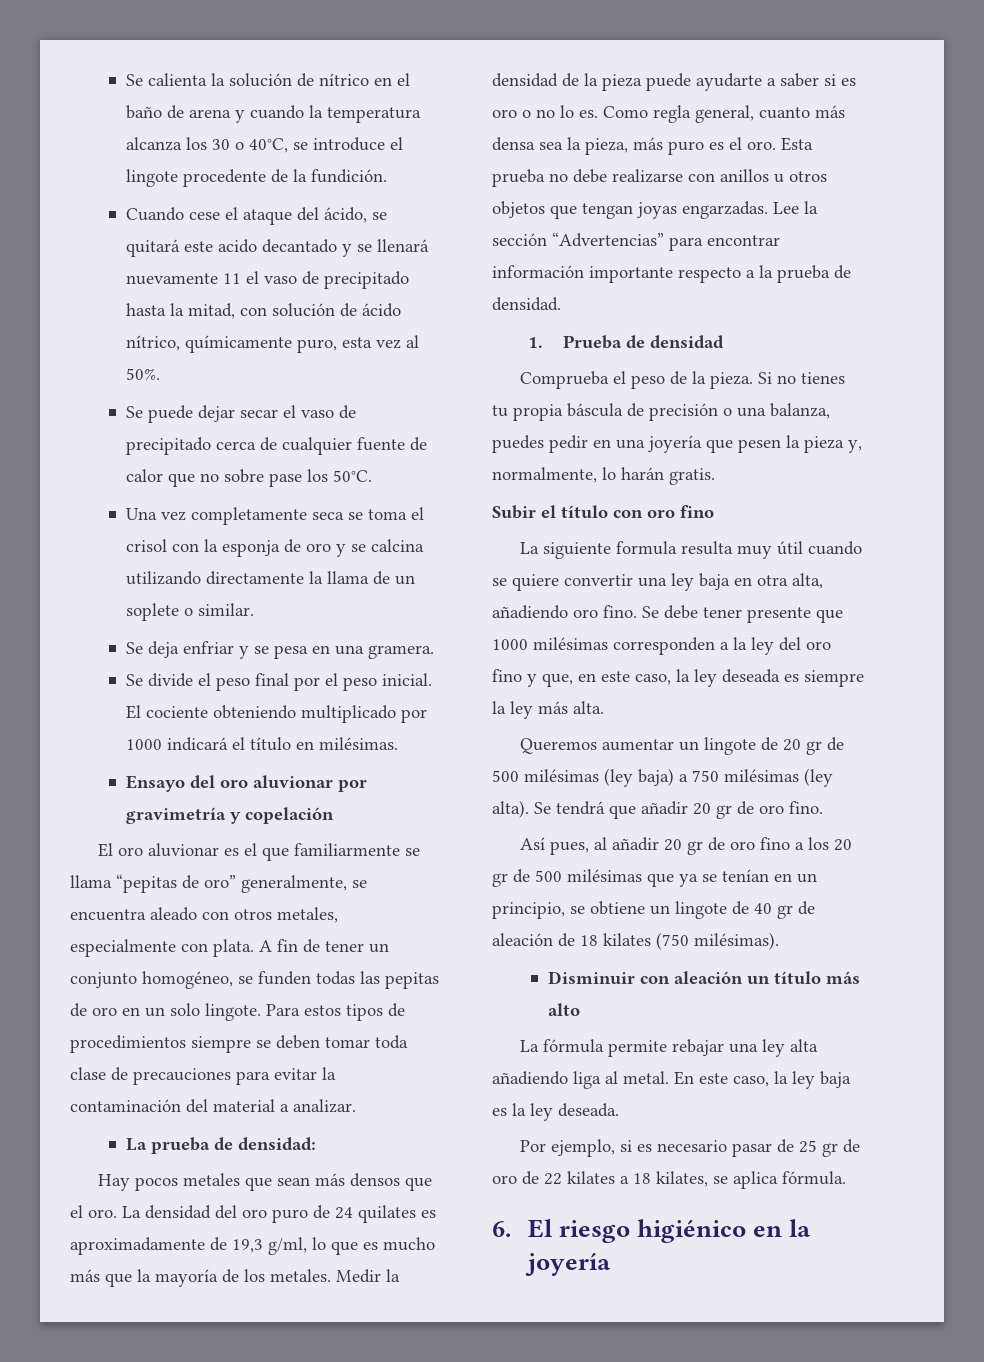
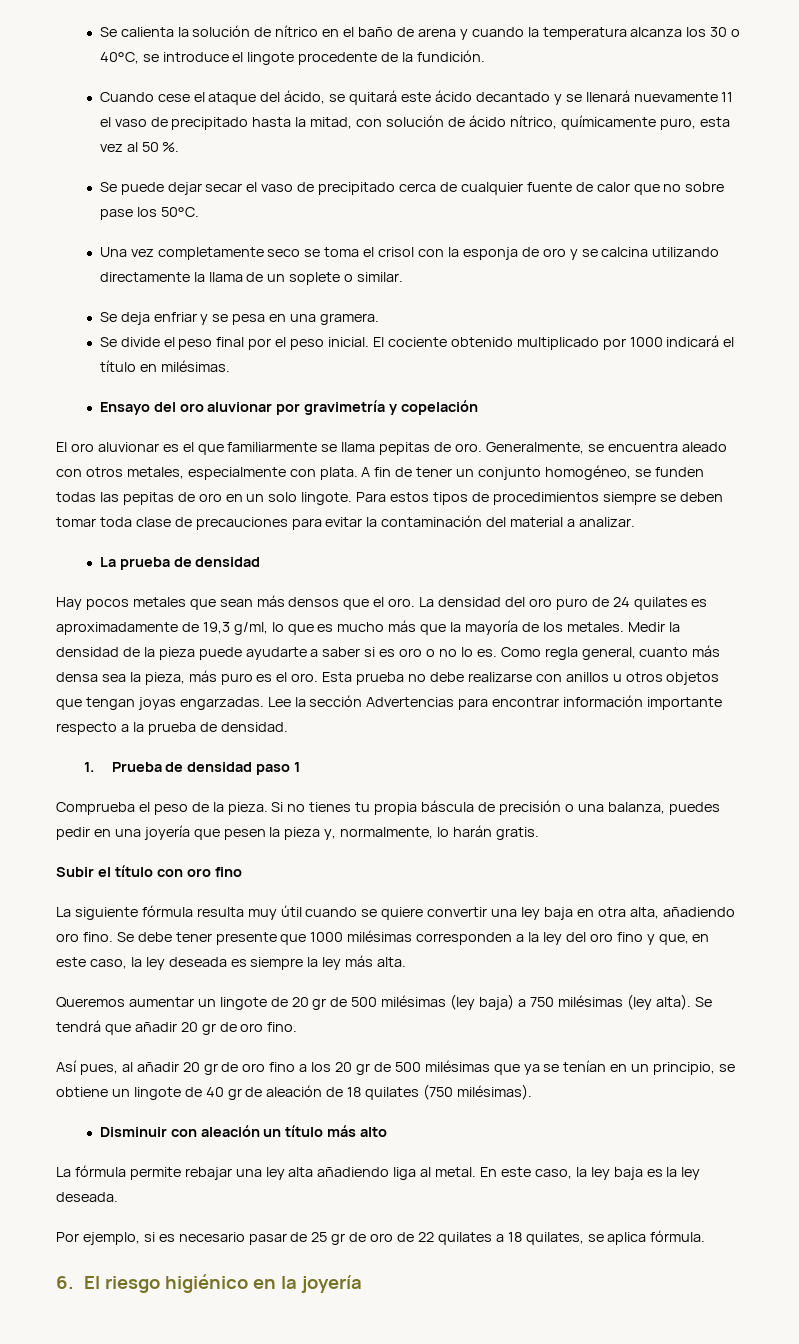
- Cuando cese el ataque del ácido, se quitará este acido decantado y se llenará nuevamente 11 el vaso de precipitado hasta la mitad, con solución de ácido nítrico, químicamente puro, esta vez al 50%.
+ Cuando cese el ataque del ácido, se quitará este ácido decantado y se llenará nuevamente 11 el vaso de precipitado hasta la mitad, con solución de ácido nítrico, químicamente puro, esta vez al 50 %.
- Una vez completamente seca se toma el crisol con la esponja de oro y se calcina utilizando directamente la llama de un soplete o similar.
+ Una vez completamente seco se toma el crisol con la esponja de oro y se calcina utilizando directamente la llama de un soplete o similar.
- El cociente obteniendo multiplicado por 1000 indicará el título en milésimas.
+ El cociente obtenido multiplicado por 1000 indicará el título en milésimas.
- El oro aluvionar es el que familiarmente se llama “pepitas de oro” generalmente, se encuentra aleado con otros metales, especialmente con plata.
+ El oro aluvionar es el que familiarmente se llama pepitas de oro. Generalmente, se encuentra aleado con otros metales, especialmente con plata.
- La prueba de densidad:
+ La prueba de densidad
- Lee la sección “Advertencias” para encontrar información importante respecto a la prueba de densidad.
+ Lee la sección Advertencias para encontrar información importante respecto a la prueba de densidad.
- 1. Prueba de densidad
+ 1. Prueba de densidad paso 1
- La siguiente formula resulta muy útil cuando se quiere convertir una ley baja en otra alta, añadiendo oro fino.
+ La siguiente fórmula resulta muy útil cuando se quiere convertir una ley baja en otra alta, añadiendo oro fino.
- Así pues, al añadir 20 gr de oro fino a los 20 gr de 500 milésimas que ya se tenían en un principio, se obtiene un lingote de 40 gr de aleación de 18 kilates (750 milésimas).
+ Así pues, al añadir 20 gr de oro fino a los 20 gr de 500 milésimas que ya se tenían en un principio, se obtiene un lingote de 40 gr de aleación de 18 quilates (750 milésimas).
- Por ejemplo, si es necesario pasar de 25 gr de oro de 22 kilates a 18 kilates, se aplica fórmula.
+ Por ejemplo, si es necesario pasar de 25 gr de oro de 22 quilates a 18 quilates, se aplica fórmula.

